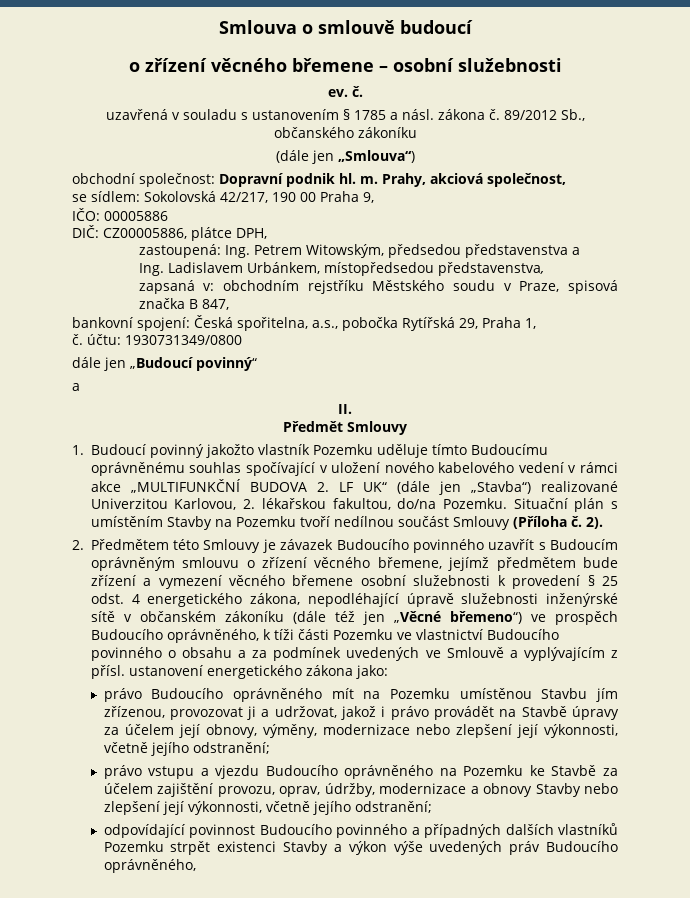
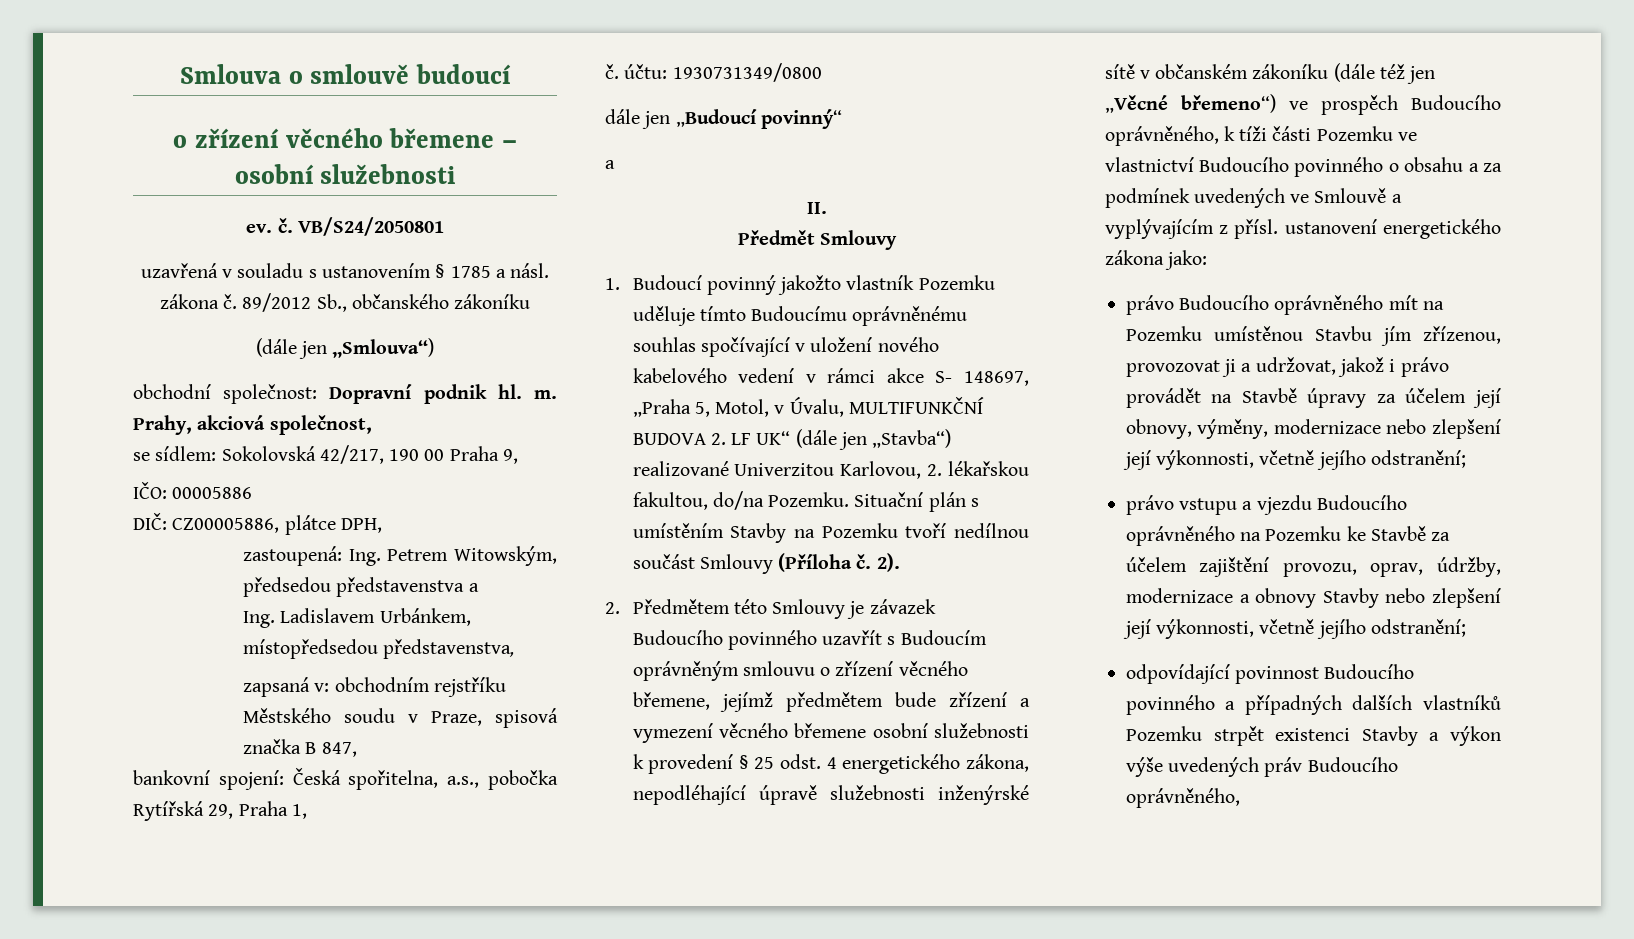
+ VB/S24/2050801
- 1. Budoucí povinný jakožto vlastník Pozemku uděluje tímto Budoucímu oprávněnému souhlas spočívající v uložení nového kabelového vedení v rámci akce „MULTIFUNKČNÍ BUDOVA 2. LF UK“ (dále jen „Stavba“) realizované Univerzitou Karlovou, 2. lékařskou fakultou, do/na Pozemku.
+ 1. Budoucí povinný jakožto vlastník Pozemku uděluje tímto Budoucímu oprávněnému souhlas spočívající v uložení nového kabelového vedení v rámci akce S- 148697, „Praha 5, Motol, v Úvalu, MULTIFUNKČNÍ BUDOVA 2. LF UK“ (dále jen „Stavba“) realizované Univerzitou Karlovou, 2. lékařskou fakultou, do/na Pozemku.

